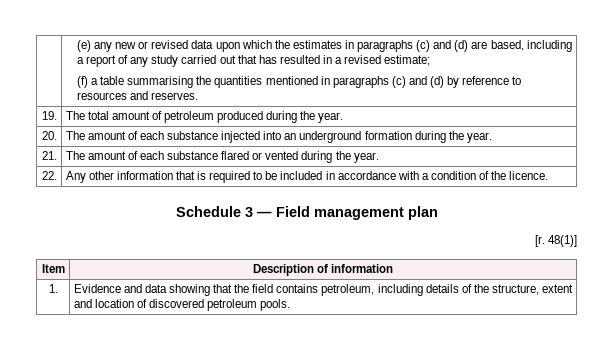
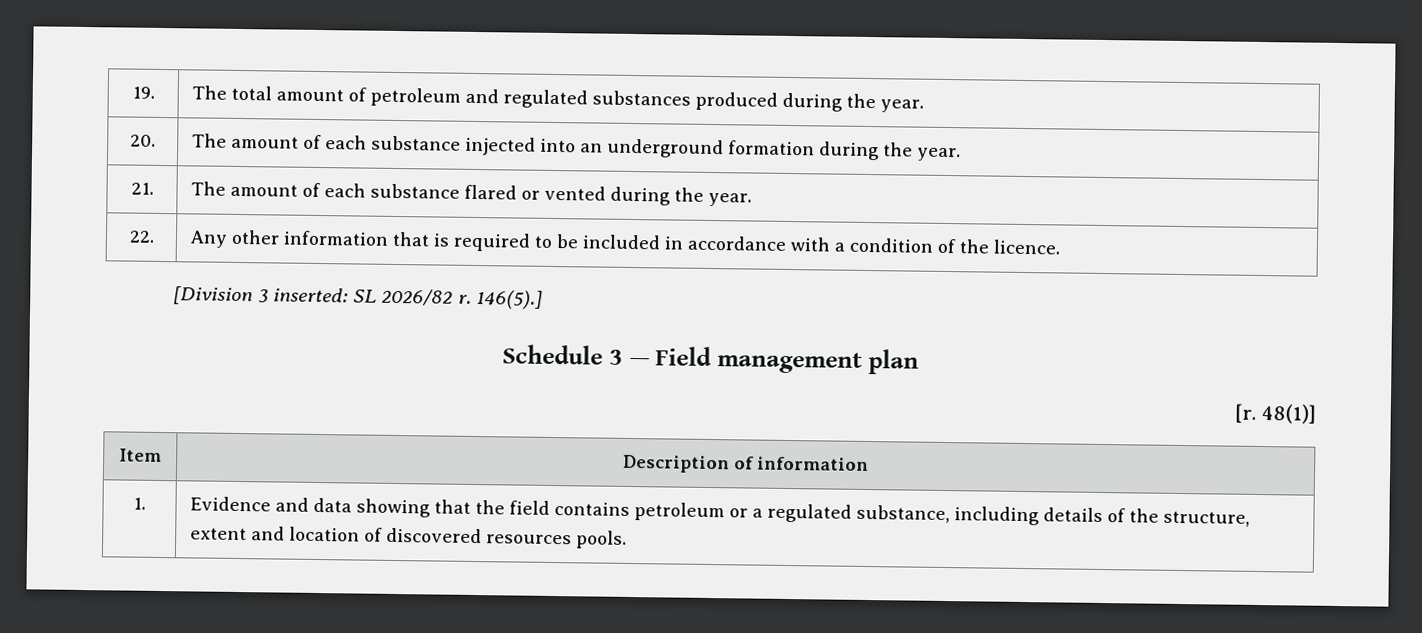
- (e) any new or revised data upon which the estimates in paragraphs (c) and (d) are based, including a report of any study carried out that has resulted in a revised estimate;
- (f) a table summarising the quantities mentioned in paragraphs (c) and (d) by reference to resources and reserves.
- 19. | The total amount of petroleum produced during the year.
+ 19. | The total amount of petroleum and regulated substances produced during the year.
+ [Division 3 inserted: SL 2026/82 r. 146(5).]
- 1. | Evidence and data showing that the field contains petroleum, including details of the structure, extent and location of discovered petroleum pools.
+ 1. | Evidence and data showing that the field contains petroleum or a regulated substance, including details of the structure, extent and location of discovered resources pools.

